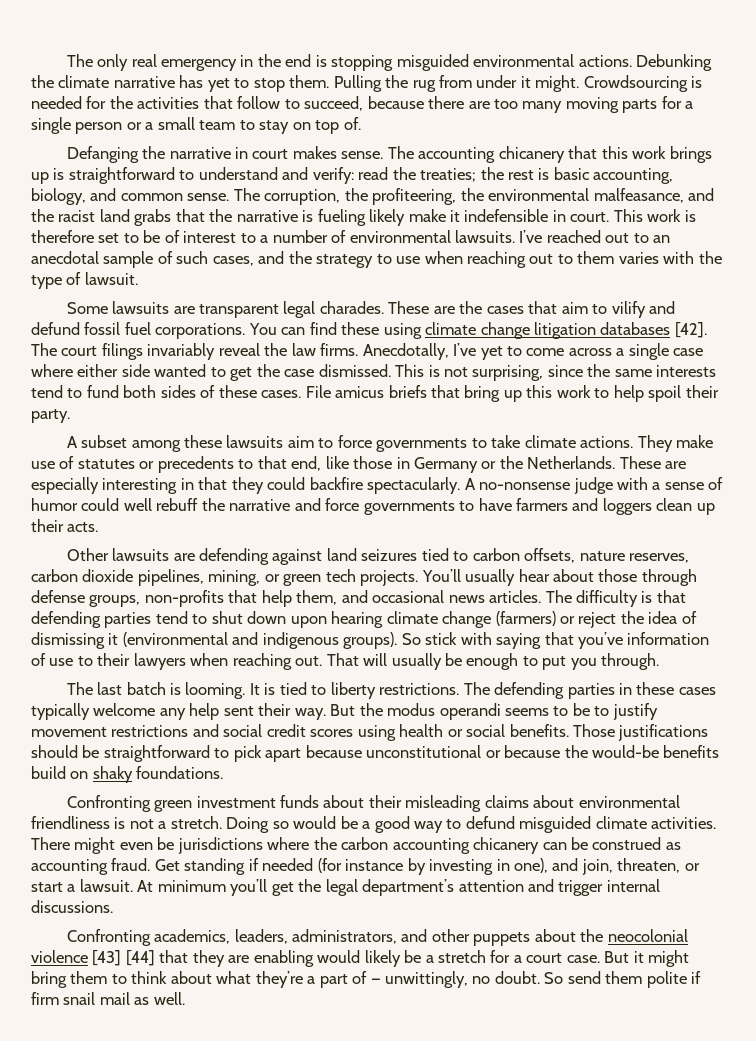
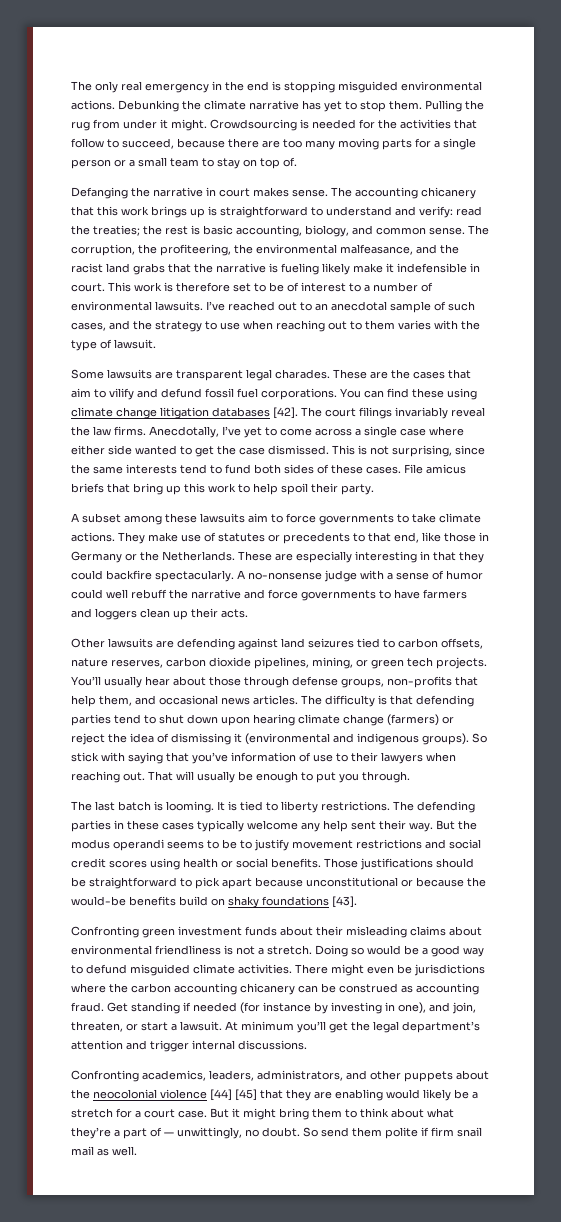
- Those justifications should be straightforward to pick apart because unconstitutional or because the would-be benefits build on shaky foundations.
+ Those justifications should be straightforward to pick apart because unconstitutional or because the would-be benefits build on shaky foundations [43].
- Confronting academics, leaders, administrators, and other puppets about the neocolonial violence [43] [44] that they are enabling would likely be a stretch for a court case.
+ Confronting academics, leaders, administrators, and other puppets about the neocolonial violence [44] [45] that they are enabling would likely be a stretch for a court case.

